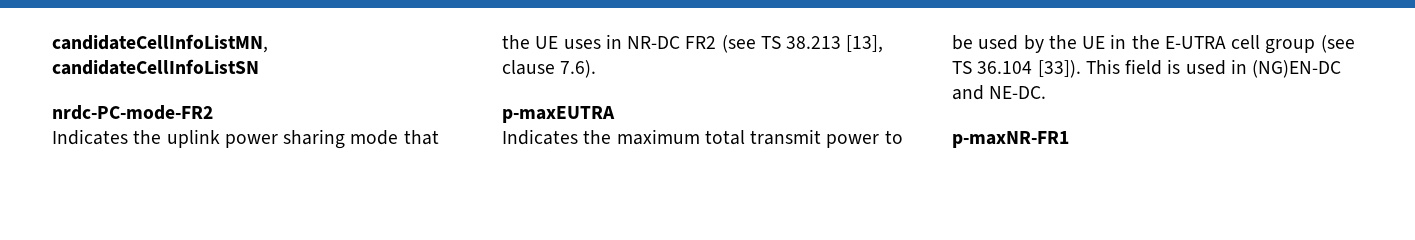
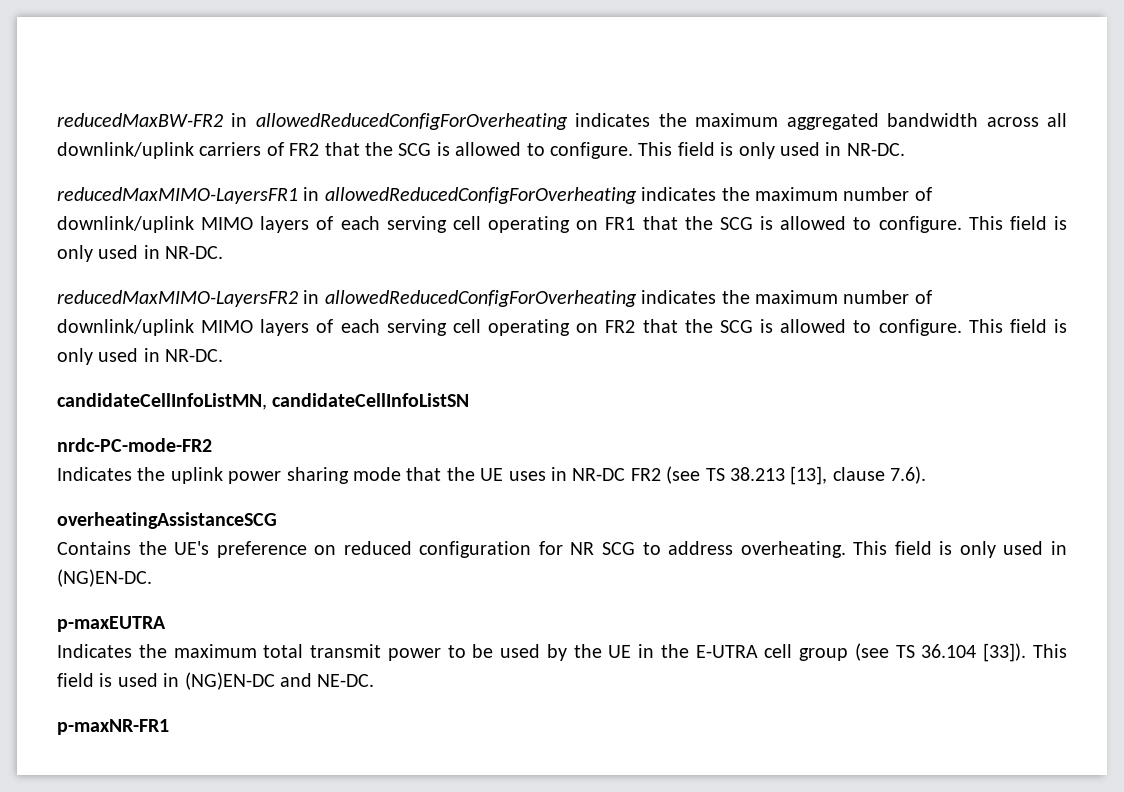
+ reducedMaxBW-FR2 in allowedReducedConfigForOverheating indicates the maximum aggregated bandwidth across all downlink/uplink carriers of FR2 that the SCG is allowed to configure. This field is only used in NR-DC.
+ reducedMaxMIMO-LayersFR1 in allowedReducedConfigForOverheating indicates the maximum number of downlink/uplink MIMO layers of each serving cell operating on FR1 that the SCG is allowed to configure. This field is only used in NR-DC.
+ reducedMaxMIMO-LayersFR2 in allowedReducedConfigForOverheating indicates the maximum number of downlink/uplink MIMO layers of each serving cell operating on FR2 that the SCG is allowed to configure. This field is only used in NR-DC.
+ overheatingAssistanceSCG
+ Contains the UE's preference on reduced configuration for NR SCG to address overheating. This field is only used in (NG)EN-DC.

